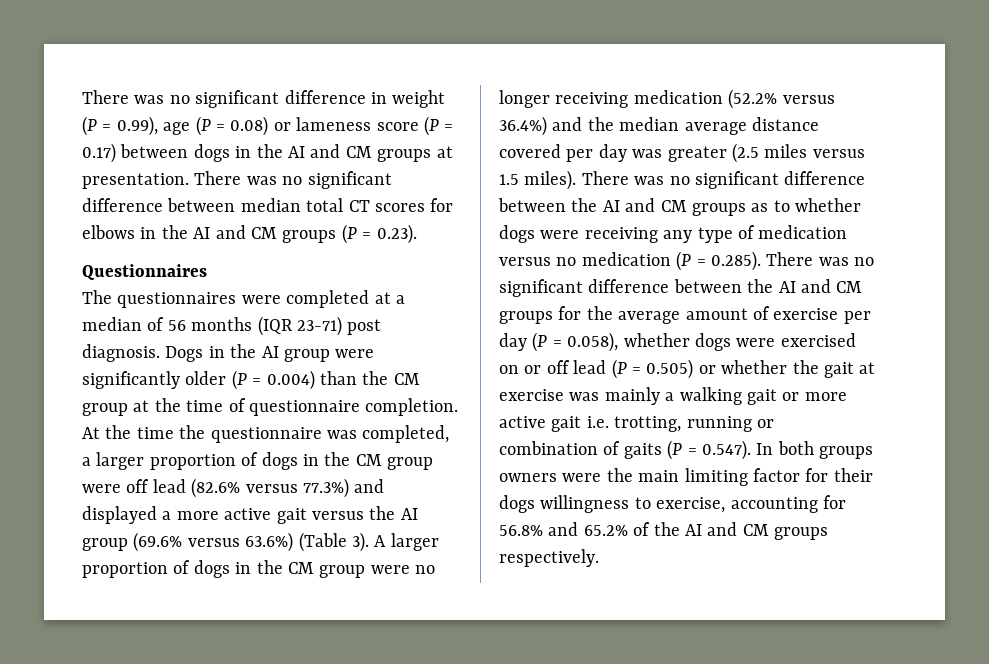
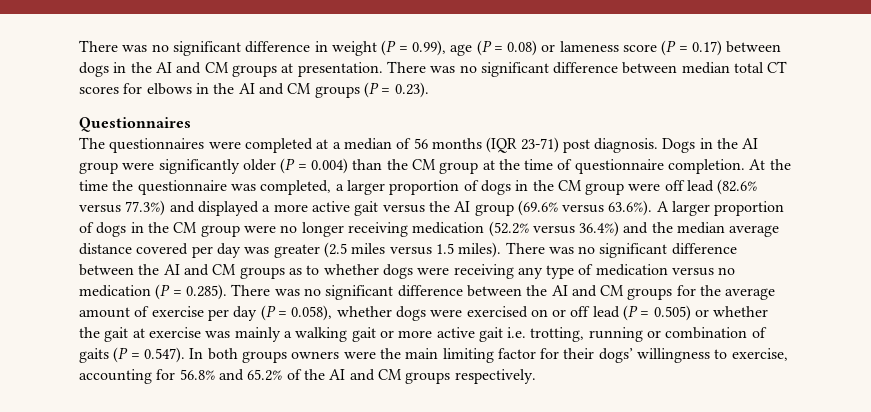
- At the time the questionnaire was completed, a larger proportion of dogs in the CM group were off lead (82.6% versus 77.3%) and displayed a more active gait versus the AI group (69.6% versus 63.6%) (Table 3). A larger proportion of dogs in the CM group were no longer receiving medication (52.2% versus 36.4%) and the median average distance covered per day was greater (2.5 miles versus 1.5 miles).
+ At the time the questionnaire was completed, a larger proportion of dogs in the CM group were off lead (82.6% versus 77.3%) and displayed a more active gait versus the AI group (69.6% versus 63.6%). A larger proportion of dogs in the CM group were no longer receiving medication (52.2% versus 36.4%) and the median average distance covered per day was greater (2.5 miles versus 1.5 miles).
- There was no significant difference between the AI and CM groups as to whether dogs were receiving any type of medication versus no medication (P = 0.285). There was no significant difference between the AI and CM groups for the average amount of exercise per day (P = 0.058), whether dogs were exercised on or off lead (P = 0.505) or whether the gait at exercise was mainly a walking gait or more active gait i.e. trotting, running or combination of gaits (P = 0.547). In both groups owners were the main limiting factor for their dogs willingness to exercise, accounting for 56.8% and 65.2% of the AI and CM groups respectively.
+ There was no significant difference between the AI and CM groups as to whether dogs were receiving any type of medication versus no medication (P = 0.285). There was no significant difference between the AI and CM groups for the average amount of exercise per day (P = 0.058), whether dogs were exercised on or off lead (P = 0.505) or whether the gait at exercise was mainly a walking gait or more active gait i.e. trotting, running or combination of gaits (P = 0.547). In both groups owners were the main limiting factor for their dogs’ willingness to exercise, accounting for 56.8% and 65.2% of the AI and CM groups respectively.

